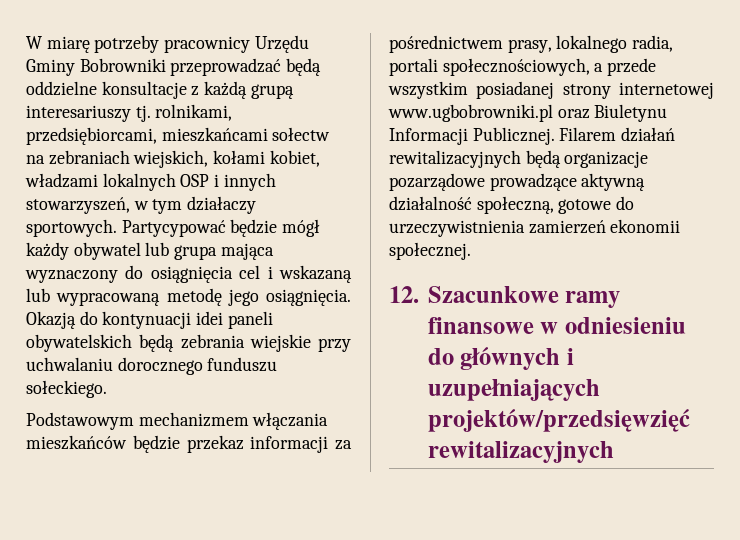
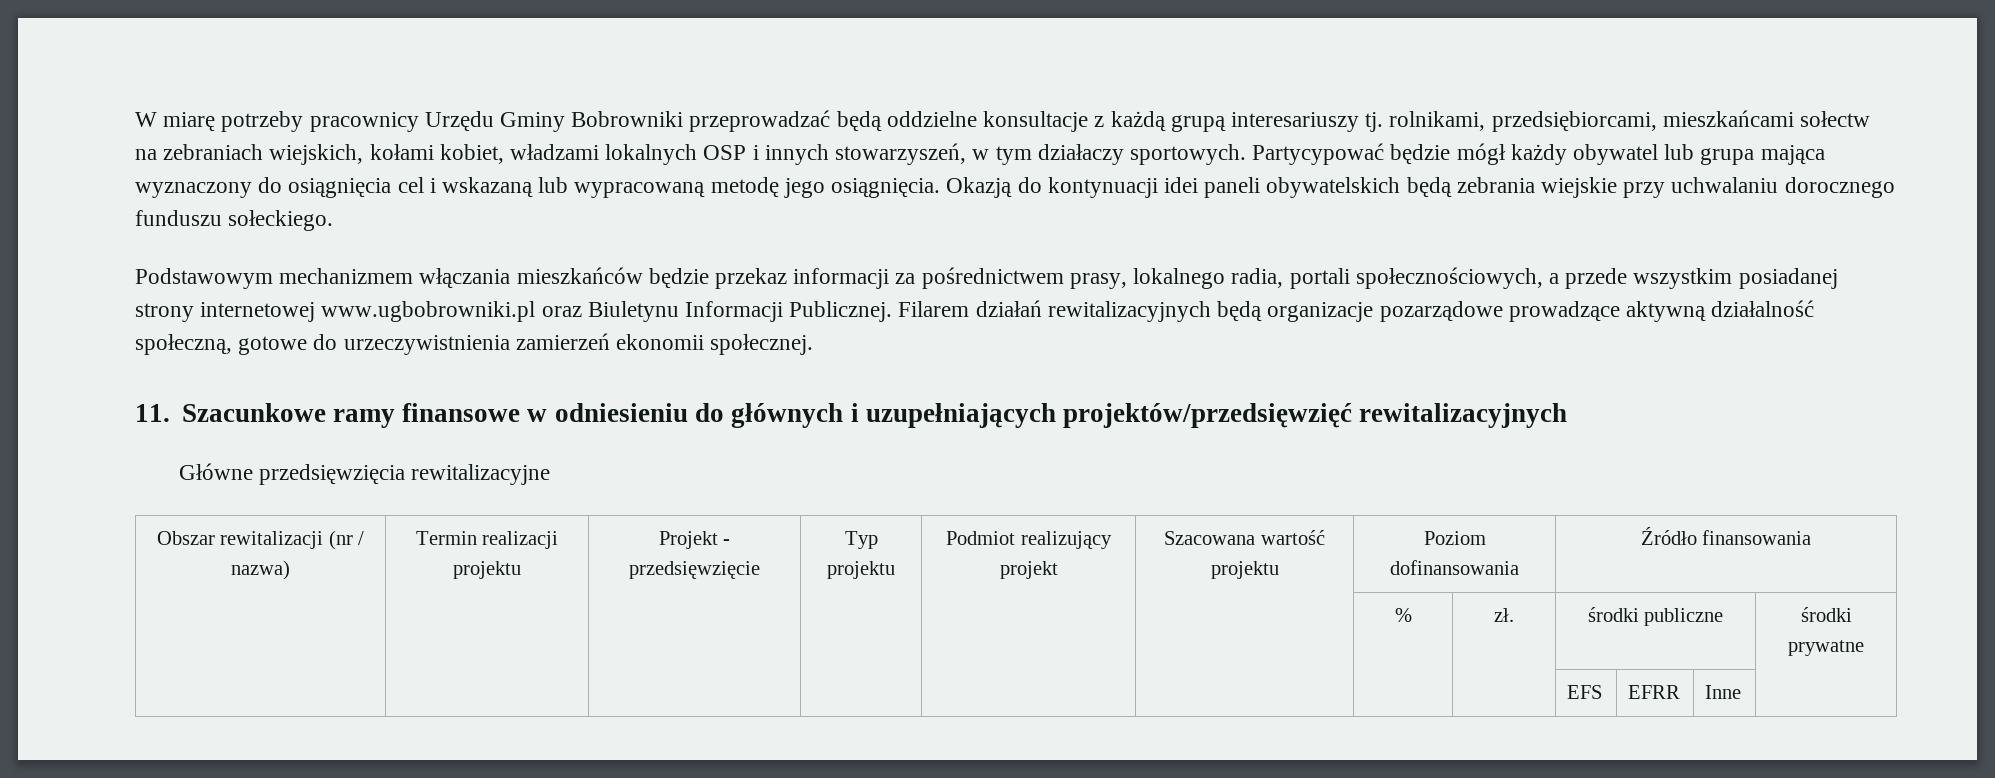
- 12. Szacunkowe ramy finansowe w odniesieniu do głównych i uzupełniających projektów/przedsięwzięć rewitalizacyjnych
+ 11. Szacunkowe ramy finansowe w odniesieniu do głównych i uzupełniających projektów/przedsięwzięć rewitalizacyjnych
+ Główne przedsięwzięcia rewitalizacyjne
+ Obszar rewitalizacji (nr / nazwa) | Termin realizacji projektu | Projekt - przedsięwzięcie | Typ projektu | Podmiot realizujący projekt | Szacowana wartość projektu | Poziom dofinansowania | Źródło finansowania
+ | | | | | | % | zł. | środki publiczne | środki prywatne
+ | | | | | | | | EFS | EFRR | Inne |

